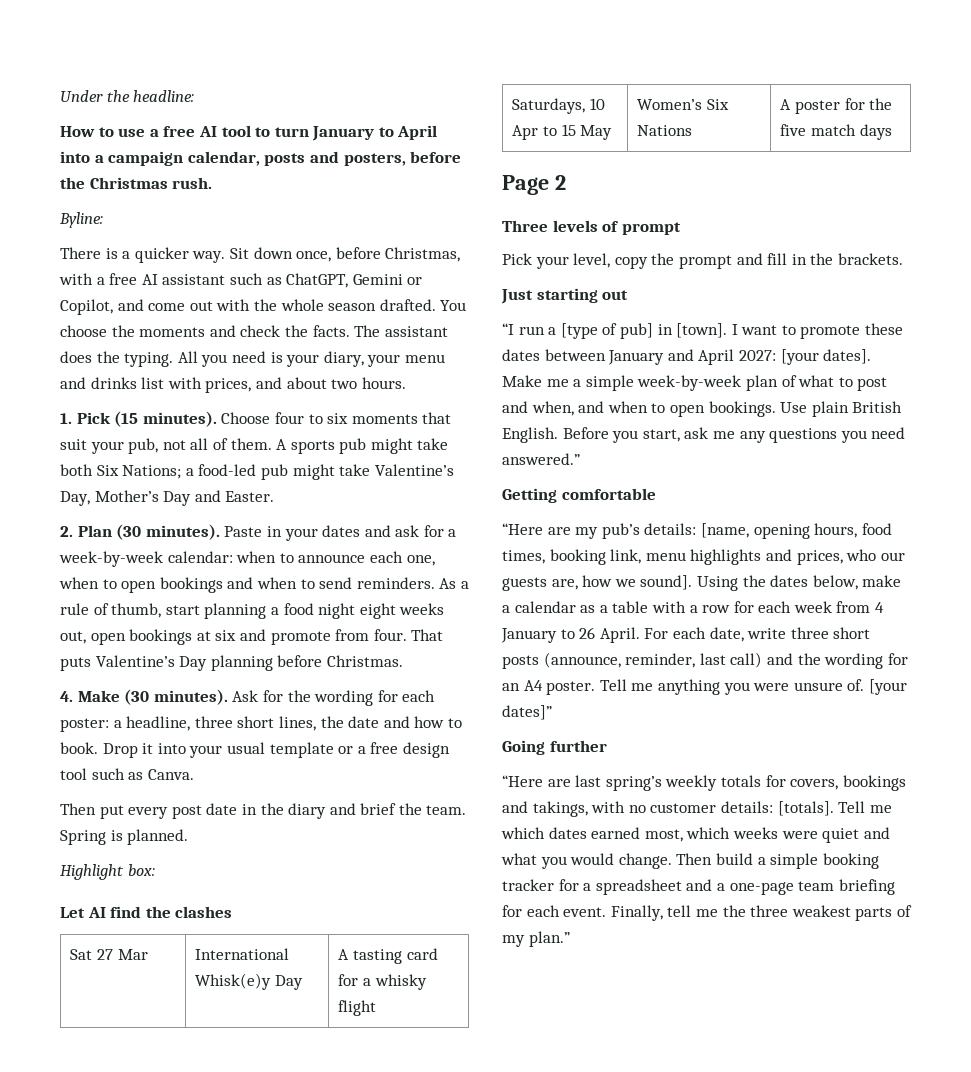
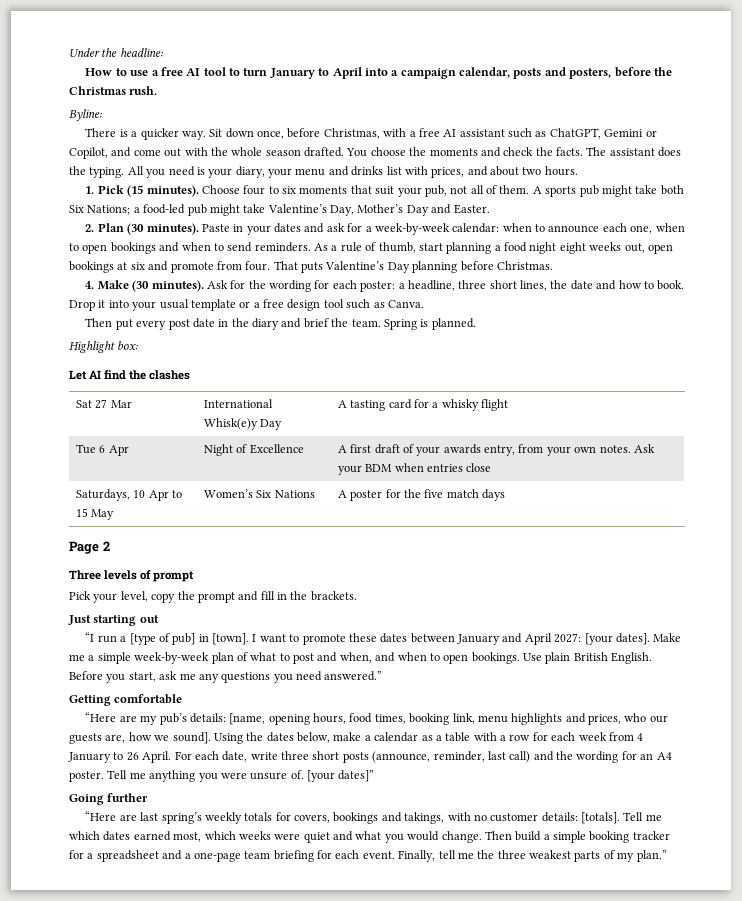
+ Tue 6 Apr | Night of Excellence | A first draft of your awards entry, from your own notes. Ask your BDM when entries close

